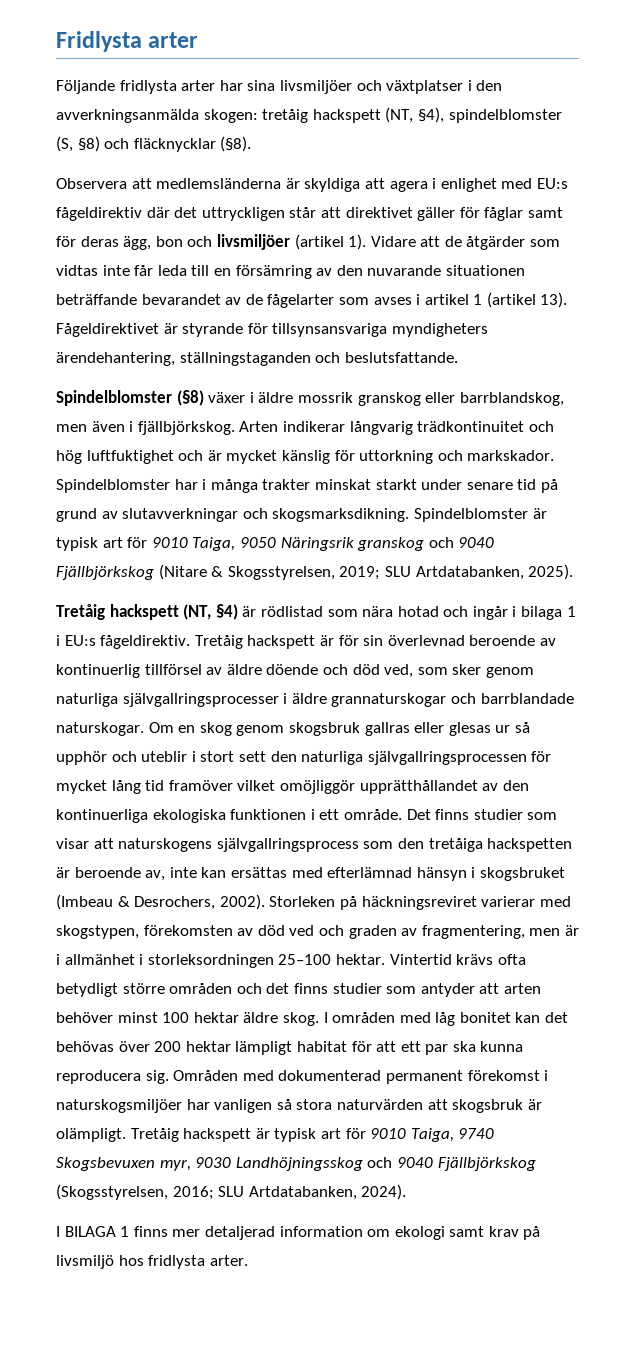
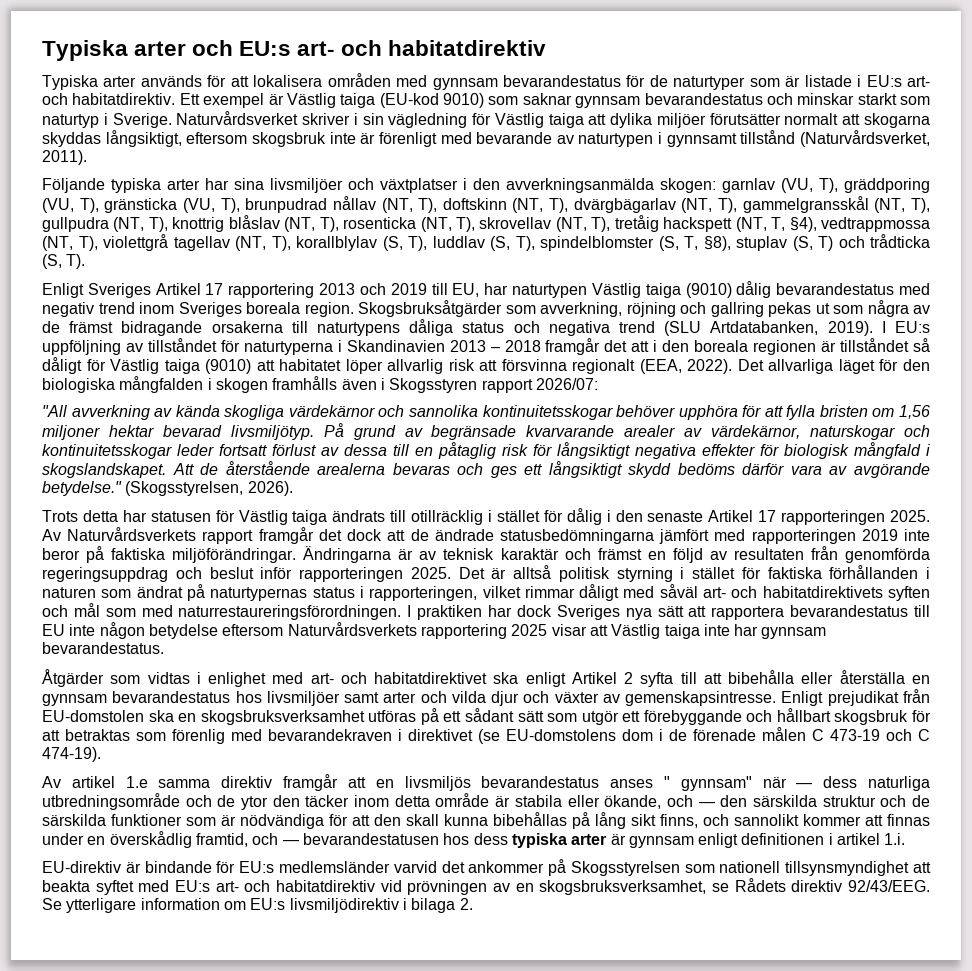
- Fridlysta arter
+ Typiska arter och EU:s art- och habitatdirektiv
+ Typiska arter används för att lokalisera områden med gynnsam bevarandestatus för de naturtyper som är listade i EU:s art- och habitatdirektiv. Ett exempel är Västlig taiga (EU-kod 9010) som saknar gynnsam bevarandestatus och minskar starkt som naturtyp i Sverige. Naturvårdsverket skriver i sin vägledning för Västlig taiga att dylika miljöer förutsätter normalt att skogarna skyddas långsiktigt, eftersom skogsbruk inte är förenligt med bevarande av naturtypen i gynnsamt tillstånd (Naturvårdsverket, 2011).
- Följande fridlysta arter har sina livsmiljöer och växtplatser i den avverkningsanmälda skogen: tretåig hackspett (NT, §4), spindelblomster (S, §8) och fläcknycklar (§8).
- Observera att medlemsländerna är skyldiga att agera i enlighet med EU:s fågeldirektiv där det uttryckligen står att direktivet gäller för fåglar samt för deras ägg, bon och livsmiljöer (artikel 1). Vidare att de åtgärder som vidtas inte får leda till en försämring av den nuvarande situationen beträffande bevarandet av de fågelarter som avses i artikel 1 (artikel 13). Fågeldirektivet är styrande för tillsynsansvariga myndigheters ärendehantering, ställningstaganden och beslutsfattande.
- Spindelblomster (§8) växer i äldre mossrik granskog eller barrblandskog, men även i fjällbjörkskog. Arten indikerar långvarig trädkontinuitet och hög luftfuktighet och är mycket känslig för uttorkning och markskador. Spindelblomster har i många trakter minskat starkt under senare tid på grund av slutavverkningar och skogsmarksdikning. Spindelblomster är typisk art för 9010 Taiga, 9050 Näringsrik granskog och 9040 Fjällbjörkskog (Nitare & Skogsstyrelsen, 2019; SLU Artdatabanken, 2025).
- Tretåig hackspett (NT, §4) är rödlistad som nära hotad och ingår i bilaga 1 i EU:s fågeldirektiv. Tretåig hackspett är för sin överlevnad beroende av kontinuerlig tillförsel av äldre döende och död ved, som sker genom naturliga självgallringsprocesser i äldre grannaturskogar och barrblandade naturskogar. Om en skog genom skogsbruk gallras eller glesas ur så upphör och uteblir i stort sett den naturliga självgallringsprocessen för mycket lång tid framöver vilket omöjliggör upprätthållandet av den kontinuerliga ekologiska funktionen i ett område. Det finns studier som visar att naturskogens självgallringsprocess som den tretåiga hackspetten är beroende av, inte kan ersättas med efterlämnad hänsyn i skogsbruket (Imbeau & Desrochers, 2002). Storleken på häckningsreviret varierar med skogstypen, förekomsten av död ved och graden av fragmentering, men är i allmänhet i storleksordningen 25–100 hektar. Vintertid krävs ofta betydligt större områden och det finns studier som antyder att arten behöver minst 100 hektar äldre skog. I områden med låg bonitet kan det behövas över 200 hektar lämpligt habitat för att ett par ska kunna reproducera sig. Områden med dokumenterad permanent förekomst i naturskogsmiljöer har vanligen så stora naturvärden att skogsbruk är olämpligt. Tretåig hackspett är typisk art för 9010 Taiga, 9740 Skogsbevuxen myr, 9030 Landhöjningsskog och 9040 Fjällbjörkskog (Skogsstyrelsen, 2016; SLU Artdatabanken, 2024).
- I BILAGA 1 finns mer detaljerad information om ekologi samt krav på livsmiljö hos fridlysta arter.
+ Följande typiska arter har sina livsmiljöer och växtplatser i den avverkningsanmälda skogen: garnlav (VU, T), gräddporing (VU, T), gränsticka (VU, T), brunpudrad nållav (NT, T), doftskinn (NT, T), dvärgbägarlav (NT, T), gammelgransskål (NT, T), gullpudra (NT, T), knottrig blåslav (NT, T), rosenticka (NT, T), skrovellav (NT, T), tretåig hackspett (NT, T, §4), vedtrappmossa (NT, T), violettgrå tagellav (NT, T), korallblylav (S, T), luddlav (S, T), spindelblomster (S, T, §8), stuplav (S, T) och trådticka (S, T).
+ Enligt Sveriges Artikel 17 rapportering 2013 och 2019 till EU, har naturtypen Västlig taiga (9010) dålig bevarandestatus med negativ trend inom Sveriges boreala region. Skogsbruksåtgärder som avverkning, röjning och gallring pekas ut som några av de främst bidragande orsakerna till naturtypens dåliga status och negativa trend (SLU Artdatabanken, 2019). I EU:s uppföljning av tillståndet för naturtyperna i Skandinavien 2013 – 2018 framgår det att i den boreala regionen är tillståndet så dåligt för Västlig taiga (9010) att habitatet löper allvarlig risk att försvinna regionalt (EEA, 2022). Det allvarliga läget för den biologiska mångfalden i skogen framhålls även i Skogsstyren rapport 2026/07:
+ "All avverkning av kända skogliga värdekärnor och sannolika kontinuitetsskogar behöver upphöra för att fylla bristen om 1,56 miljoner hektar bevarad livsmiljötyp. På grund av begränsade kvarvarande arealer av värdekärnor, naturskogar och kontinuitetsskogar leder fortsatt förlust av dessa till en påtaglig risk för långsiktigt negativa effekter för biologisk mångfald i skogslandskapet. Att de återstående arealerna bevaras och ges ett långsiktigt skydd bedöms därför vara av avgörande betydelse." (Skogsstyrelsen, 2026).
+ Trots detta har statusen för Västlig taiga ändrats till otillräcklig i stället för dålig i den senaste Artikel 17 rapporteringen 2025. Av Naturvårdsverkets rapport framgår det dock att de ändrade statusbedömningarna jämfört med rapporteringen 2019 inte beror på faktiska miljöförändringar. Ändringarna är av teknisk karaktär och främst en följd av resultaten från genomförda regeringsuppdrag och beslut inför rapporteringen 2025. Det är alltså politisk styrning i stället för faktiska förhållanden i naturen som ändrat på naturtypernas status i rapporteringen, vilket rimmar dåligt med såväl art- och habitatdirektivets syften och mål som med naturrestaureringsförordningen. I praktiken har dock Sveriges nya sätt att rapportera bevarandestatus till EU inte någon betydelse eftersom Naturvårdsverkets rapportering 2025 visar att Västlig taiga inte har gynnsam bevarandestatus.
+ Åtgärder som vidtas i enlighet med art- och habitatdirektivet ska enligt Artikel 2 syfta till att bibehålla eller återställa en gynnsam bevarandestatus hos livsmiljöer samt arter och vilda djur och växter av gemenskapsintresse. Enligt prejudikat från EU-domstolen ska en skogsbruksverksamhet utföras på ett sådant sätt som utgör ett förebyggande och hållbart skogsbruk för att betraktas som förenlig med bevarandekraven i direktivet (se EU-domstolens dom i de förenade målen C 473-19 och C 474-19).
+ Av artikel 1.e samma direktiv framgår att en livsmiljös bevarandestatus anses " gynnsam" när — dess naturliga utbredningsområde och de ytor den täcker inom detta område är stabila eller ökande, och — den särskilda struktur och de särskilda funktioner som är nödvändiga för att den skall kunna bibehållas på lång sikt finns, och sannolikt kommer att finnas under en överskådlig framtid, och — bevarandestatusen hos dess typiska arter är gynnsam enligt definitionen i artikel 1.i.
+ EU-direktiv är bindande för EU:s medlemsländer varvid det ankommer på Skogsstyrelsen som nationell tillsynsmyndighet att beakta syftet med EU:s art- och habitatdirektiv vid prövningen av en skogsbruksverksamhet, se Rådets direktiv 92/43/EEG. Se ytterligare information om EU:s livsmiljödirektiv i bilaga 2.

